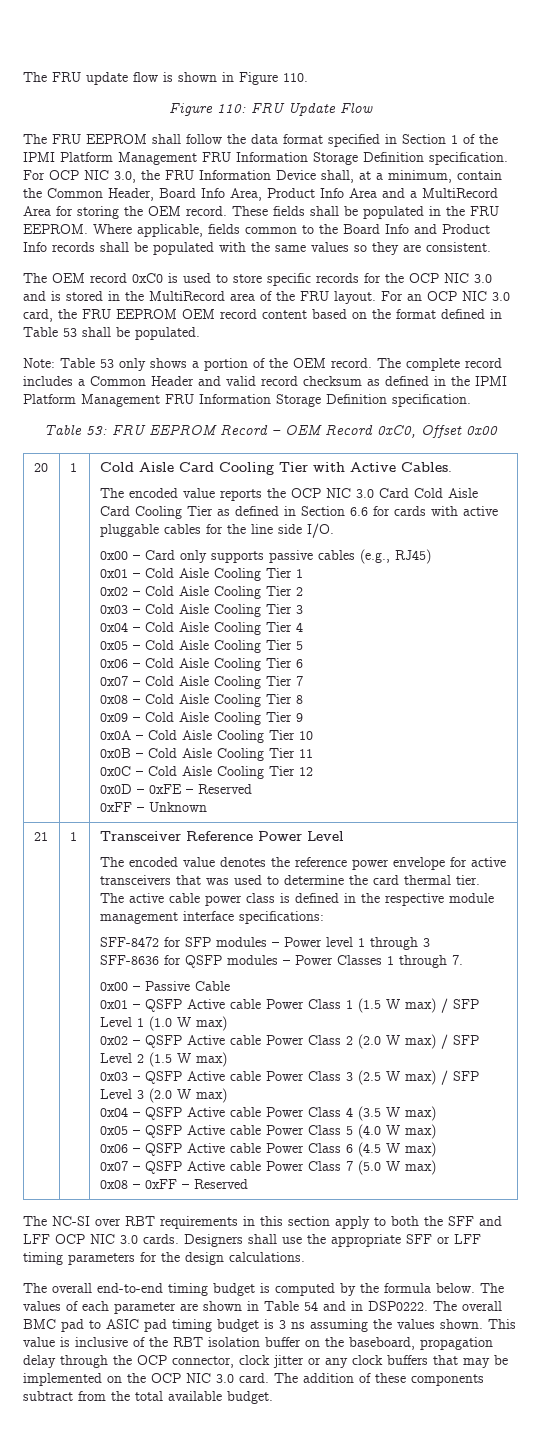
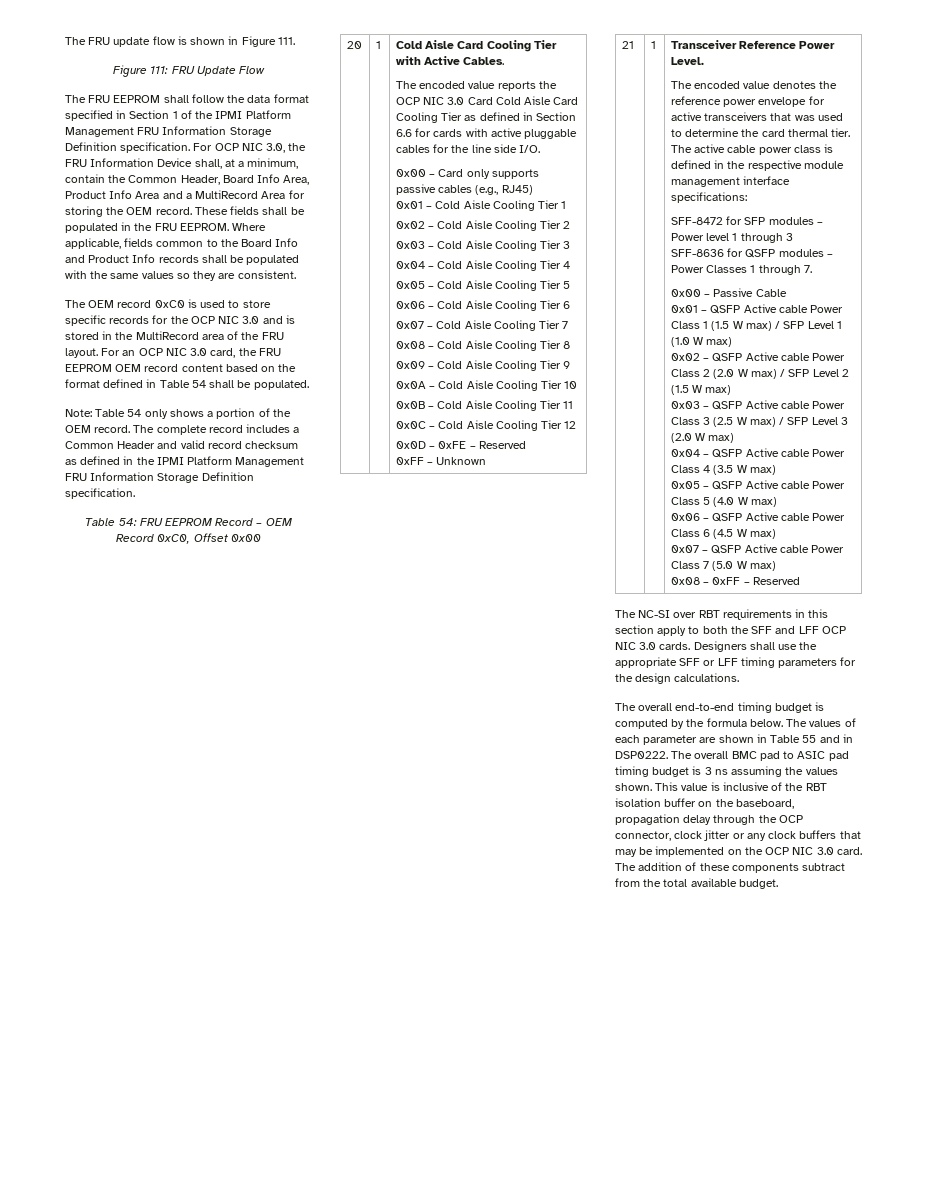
- The FRU update flow is shown in Figure 110.
- Figure 110: FRU Update Flow
+ The FRU update flow is shown in Figure 111.
+ Figure 111: FRU Update Flow
- For an OCP NIC 3.0 card, the FRU EEPROM OEM record content based on the format defined in Table 53 shall be populated.
+ For an OCP NIC 3.0 card, the FRU EEPROM OEM record content based on the format defined in Table 54 shall be populated.
- Note: Table 53 only shows a portion of the OEM record.
+ Note: Table 54 only shows a portion of the OEM record.
- Table 53: FRU EEPROM Record – OEM Record 0xC0, Offset 0x00
+ Table 54: FRU EEPROM Record – OEM Record 0xC0, Offset 0x00
- Transceiver Reference Power Level
+ Transceiver Reference Power Level.
- The values of each parameter are shown in Table 54 and in DSP0222.
+ The values of each parameter are shown in Table 55 and in DSP0222.

